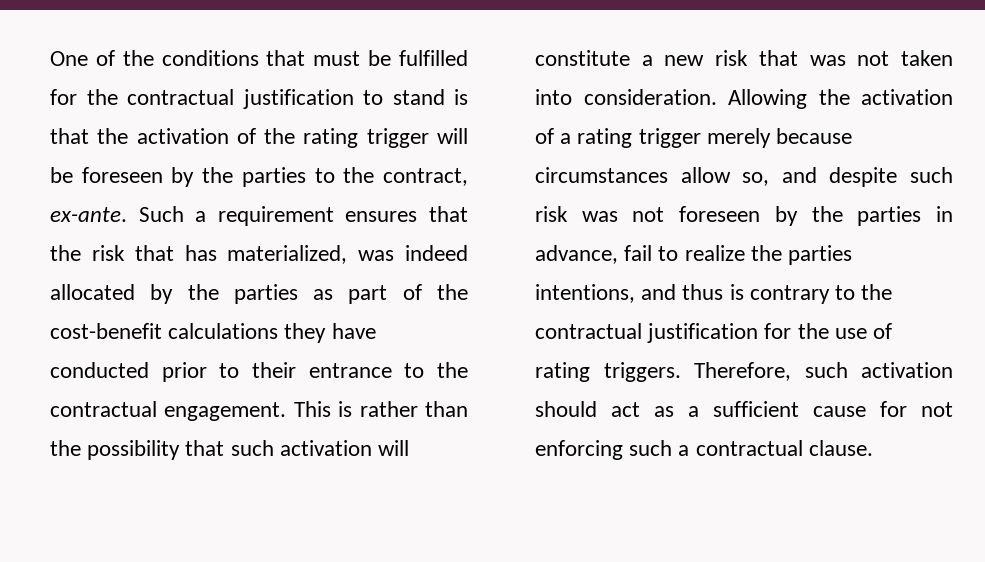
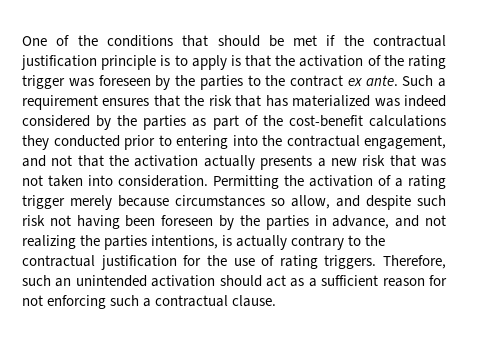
- One of the conditions that must be fulfilled for the contractual justification to stand is that the activation of the rating trigger will be foreseen by the parties to the contract, ex-ante.
+ One of the conditions that should be met if the contractual justification principle is to apply is that the activation of the rating trigger was foreseen by the parties to the contract ex ante.
- Such a requirement ensures that the risk that has materialized, was indeed allocated by the parties as part of the cost-benefit calculations they have conducted prior to their entrance to the contractual engagement. This is rather than the possibility that such activation will constitute a new risk that was not taken into consideration.
+ Such a requirement ensures that the risk that has materialized was indeed considered by the parties as part of the cost-benefit calculations they conducted prior to entering into the contractual engagement, and not that the activation actually presents a new risk that was not taken into consideration.
- Allowing the activation of a rating trigger merely because circumstances allow so, and despite such risk was not foreseen by the parties in advance, fail to realize the parties intentions, and thus is contrary to the contractual justification for the use of rating triggers.
+ Permitting the activation of a rating trigger merely because circumstances so allow, and despite such risk not having been foreseen by the parties in advance, and not realizing the parties intentions, is actually contrary to the contractual justification for the use of rating triggers.
- Therefore, such activation should act as a sufficient cause for not enforcing such a contractual clause.
+ Therefore, such an unintended activation should act as a sufficient reason for not enforcing such a contractual clause.

